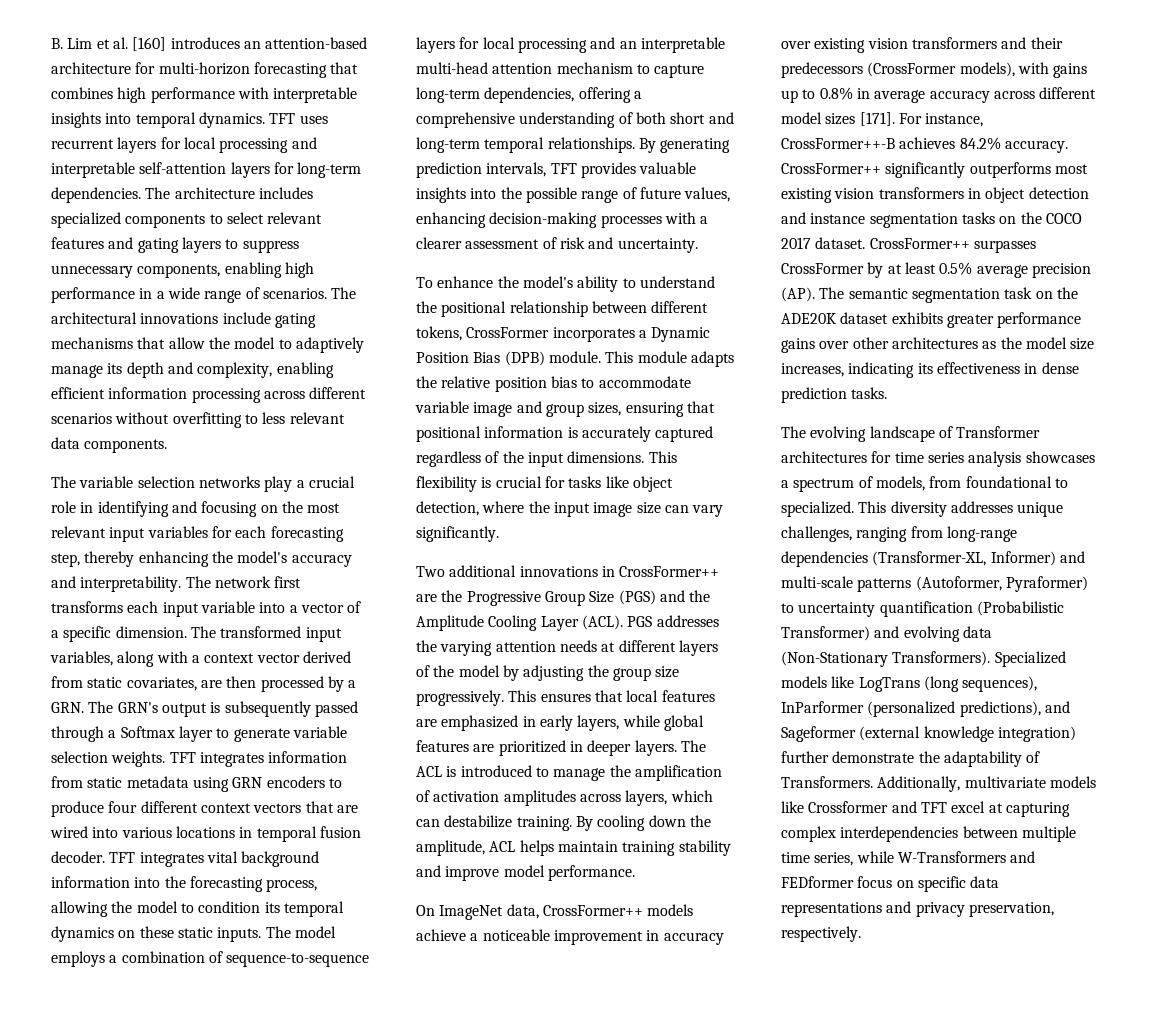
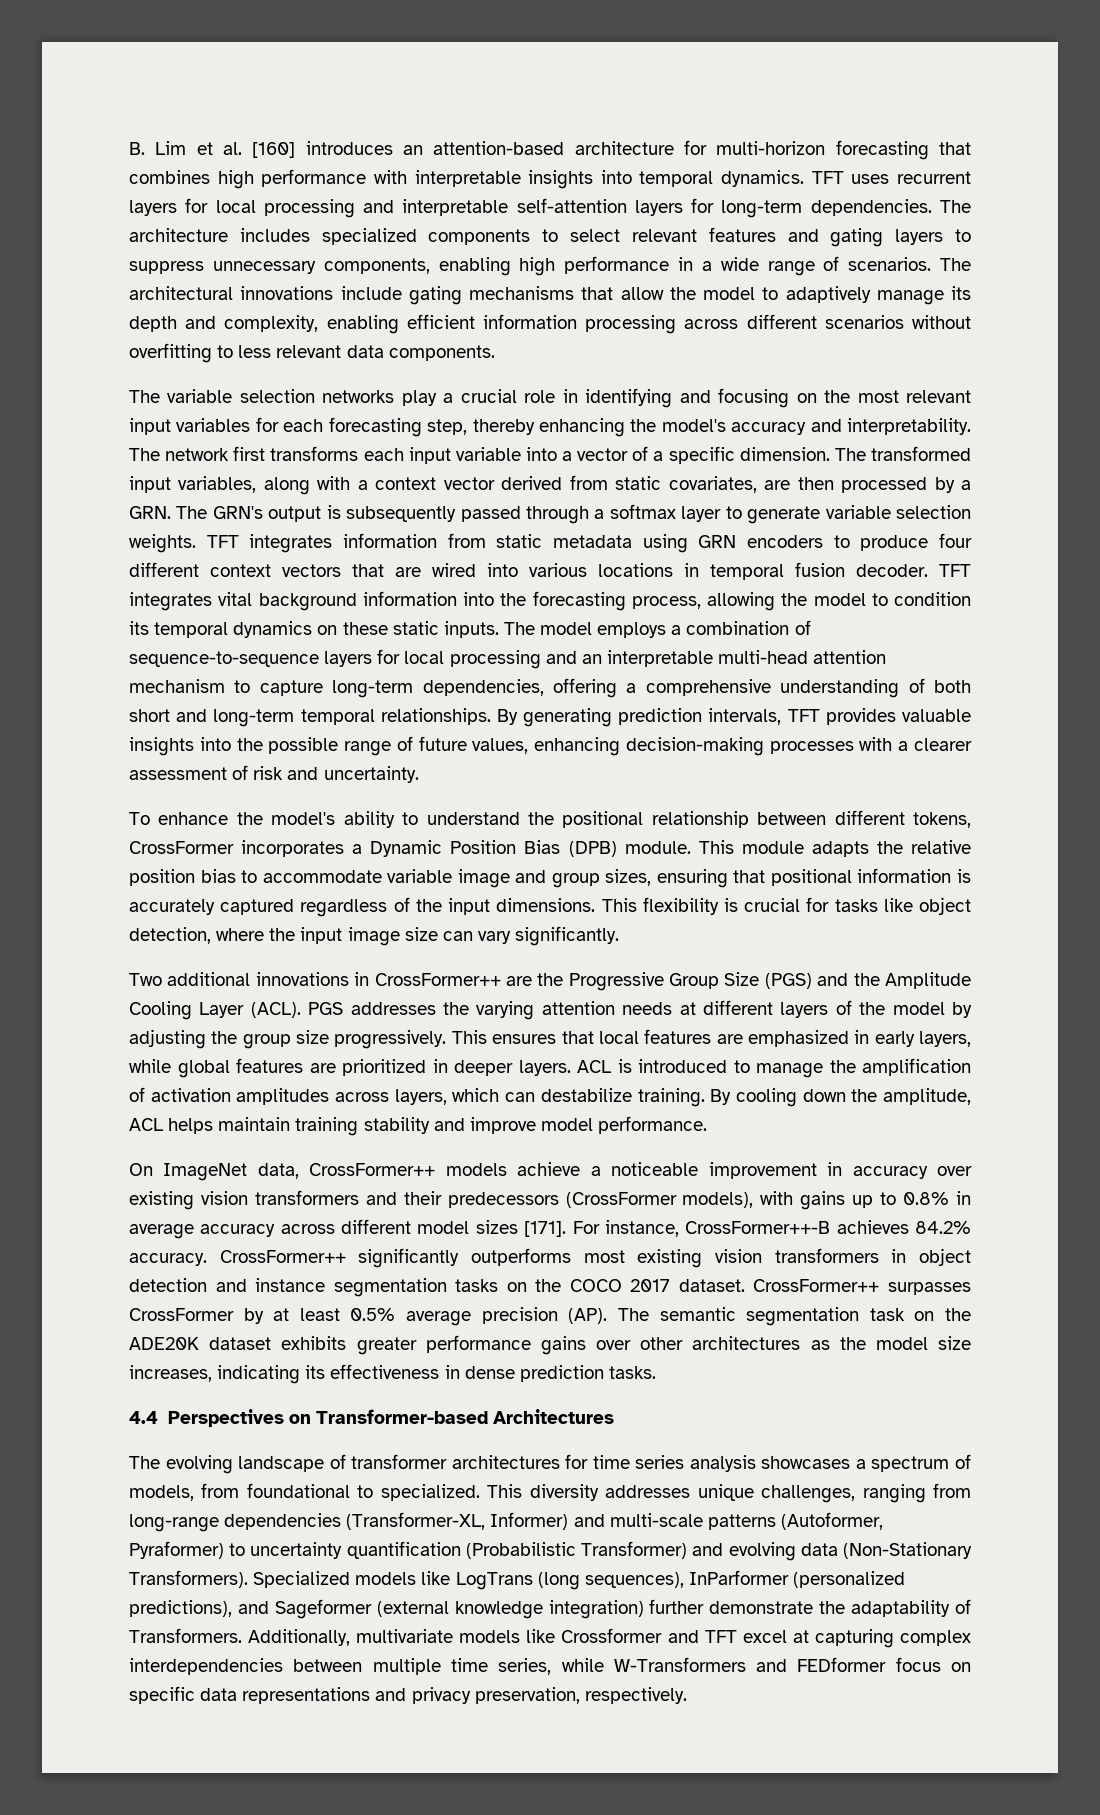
- The transformed input variables, along with a context vector derived from static covariates, are then processed by a GRN. The GRN's output is subsequently passed through a Softmax layer to generate variable selection weights.
+ The transformed input variables, along with a context vector derived from static covariates, are then processed by a GRN. The GRN's output is subsequently passed through a softmax layer to generate variable selection weights.
- The ACL is introduced to manage the amplification of activation amplitudes across layers, which can destabilize training.
+ ACL is introduced to manage the amplification of activation amplitudes across layers, which can destabilize training.
+ 4.4 Perspectives on Transformer-based Architectures
- The evolving landscape of Transformer architectures for time series analysis showcases a spectrum of models, from foundational to specialized.
+ The evolving landscape of transformer architectures for time series analysis showcases a spectrum of models, from foundational to specialized.

